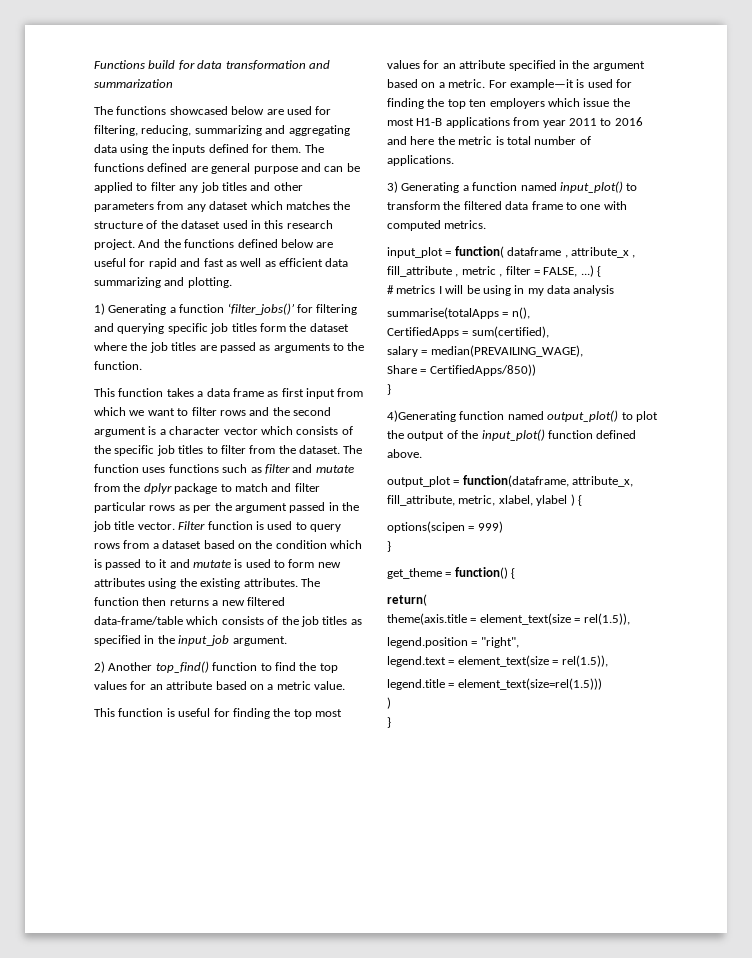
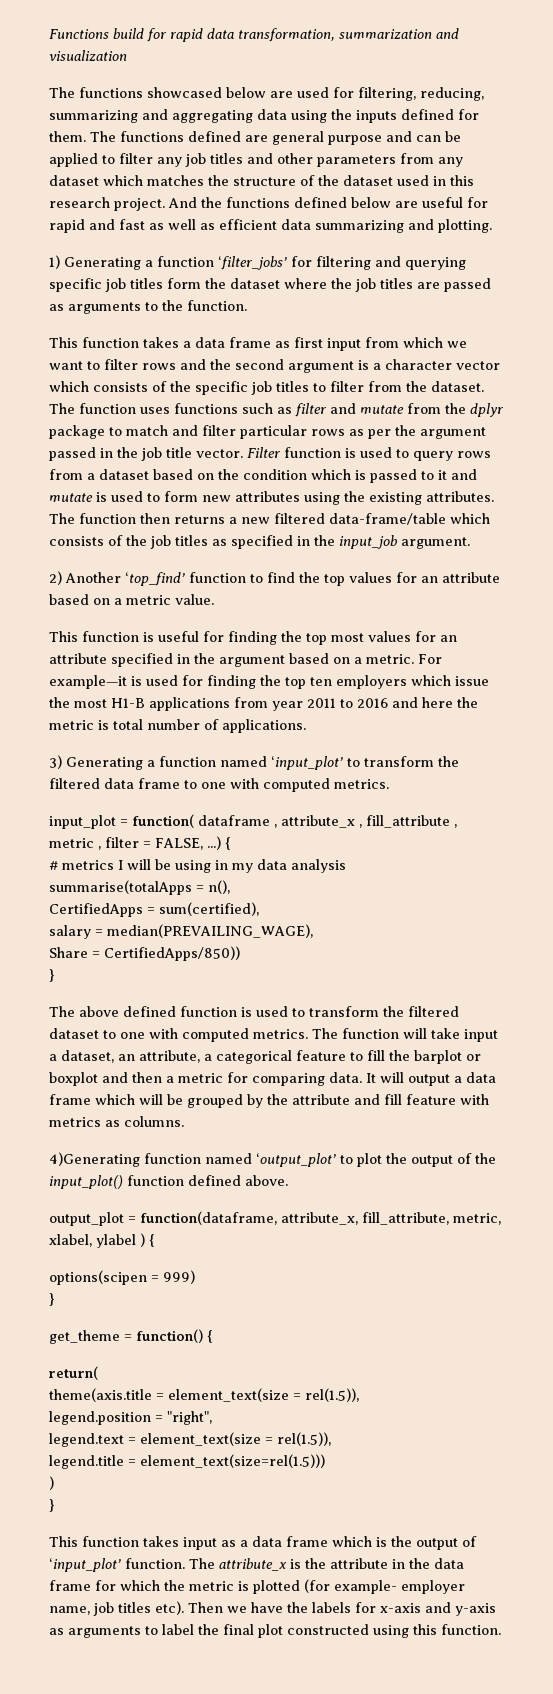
- Functions build for data transformation and summarization
+ Functions build for rapid data transformation, summarization and visualization
- 1) Generating a function ‘filter_jobs()’ for filtering and querying specific job titles form the dataset where the job titles are passed as arguments to the function.
+ 1) Generating a function ‘filter_jobs’ for filtering and querying specific job titles form the dataset where the job titles are passed as arguments to the function.
- 2) Another top_find() function to find the top values for an attribute based on a metric value.
+ 2) Another ‘top_find’ function to find the top values for an attribute based on a metric value.
- 3) Generating a function named input_plot() to transform the filtered data frame to one with computed metrics.
+ 3) Generating a function named ‘input_plot’ to transform the filtered data frame to one with computed metrics.
+ The above defined function is used to transform the filtered dataset to one with computed metrics. The function will take input a dataset, an attribute, a categorical feature to fill the barplot or boxplot and then a metric for comparing data. It will output a data frame which will be grouped by the attribute and fill feature with metrics as columns.
- 4)Generating function named output_plot() to plot the output of the input_plot() function defined above.
+ 4)Generating function named ‘output_plot’ to plot the output of the input_plot() function defined above.
+ This function takes input as a data frame which is the output of ‘input_plot’ function. The attribute_x is the attribute in the data frame for which the metric is plotted (for example- employer name, job titles etc). Then we have the labels for x-axis and y-axis as arguments to label the final plot constructed using this function.

